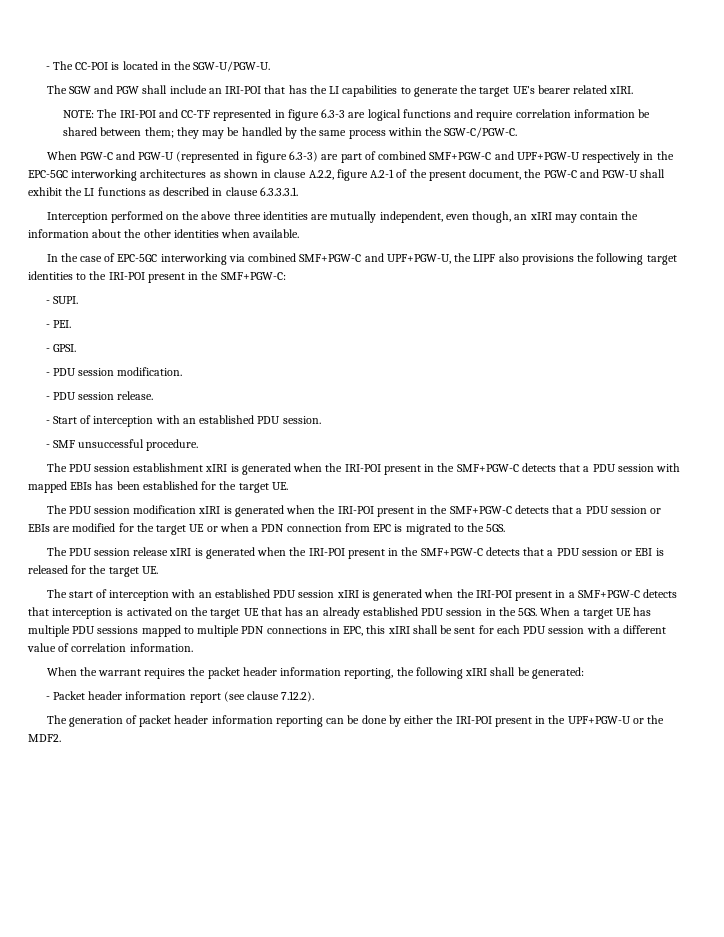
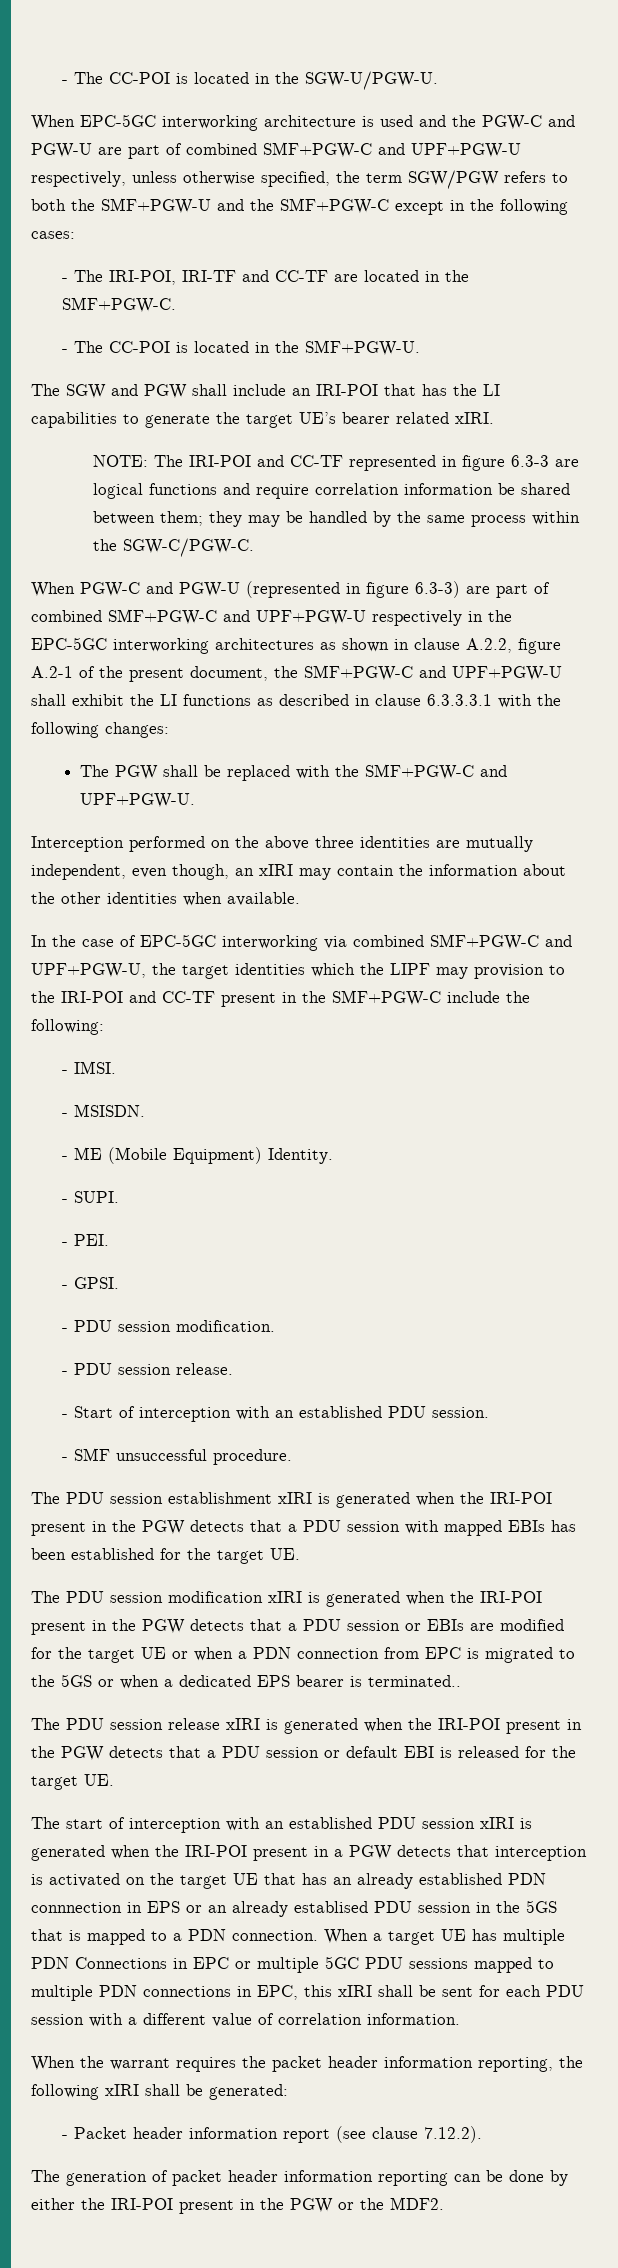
+ When EPC-5GC interworking architecture is used and the PGW-C and PGW-U are part of combined SMF+PGW-C and UPF+PGW-U respectively, unless otherwise specified, the term SGW/PGW refers to both the SMF+PGW-U and the SMF+PGW-C except in the following cases:
+ - The IRI-POI, IRI-TF and CC-TF are located in the SMF+PGW-C.
+ - The CC-POI is located in the SMF+PGW-U.
- When PGW-C and PGW-U (represented in figure 6.3-3) are part of combined SMF+PGW-C and UPF+PGW-U respectively in the EPC-5GC interworking architectures as shown in clause A.2.2, figure A.2-1 of the present document, the PGW-C and PGW-U shall exhibit the LI functions as described in clause 6.3.3.3.1.
+ When PGW-C and PGW-U (represented in figure 6.3-3) are part of combined SMF+PGW-C and UPF+PGW-U respectively in the EPC-5GC interworking architectures as shown in clause A.2.2, figure A.2-1 of the present document, the SMF+PGW-C and UPF+PGW-U shall exhibit the LI functions as described in clause 6.3.3.3.1 with the following changes:
+ The PGW shall be replaced with the SMF+PGW-C and UPF+PGW-U.
- In the case of EPC-5GC interworking via combined SMF+PGW-C and UPF+PGW-U, the LIPF also provisions the following target identities to the IRI-POI present in the SMF+PGW-C:
+ In the case of EPC-5GC interworking via combined SMF+PGW-C and UPF+PGW-U, the target identities which the LIPF may provision to the IRI-POI and CC-TF present in the SMF+PGW-C include the following:
+ - IMSI.
+ - MSISDN.
+ - ME (Mobile Equipment) Identity.
- The PDU session establishment xIRI is generated when the IRI-POI present in the SMF+PGW-C detects that a PDU session with mapped EBIs has been established for the target UE.
+ The PDU session establishment xIRI is generated when the IRI-POI present in the PGW detects that a PDU session with mapped EBIs has been established for the target UE.
- The PDU session modification xIRI is generated when the IRI-POI present in the SMF+PGW-C detects that a PDU session or EBIs are modified for the target UE or when a PDN connection from EPC is migrated to the 5GS.
+ The PDU session modification xIRI is generated when the IRI-POI present in the PGW detects that a PDU session or EBIs are modified for the target UE or when a PDN connection from EPC is migrated to the 5GS or when a dedicated EPS bearer is terminated..
- The PDU session release xIRI is generated when the IRI-POI present in the SMF+PGW-C detects that a PDU session or EBI is released for the target UE.
+ The PDU session release xIRI is generated when the IRI-POI present in the PGW detects that a PDU session or default EBI is released for the target UE.
- The start of interception with an established PDU session xIRI is generated when the IRI-POI present in a SMF+PGW-C detects that interception is activated on the target UE that has an already established PDU session in the 5GS.
+ The start of interception with an established PDU session xIRI is generated when the IRI-POI present in a PGW detects that interception is activated on the target UE that has an already established PDN connnection in EPS or an already establised PDU session in the 5GS that is mapped to a PDN connection.
- When a target UE has multiple PDU sessions mapped to multiple PDN connections in EPC, this xIRI shall be sent for each PDU session with a different value of correlation information.
+ When a target UE has multiple PDN Connections in EPC or multiple 5GC PDU sessions mapped to multiple PDN connections in EPC, this xIRI shall be sent for each PDU session with a different value of correlation information.
- The generation of packet header information reporting can be done by either the IRI-POI present in the UPF+PGW-U or the MDF2.
+ The generation of packet header information reporting can be done by either the IRI-POI present in the PGW or the MDF2.

